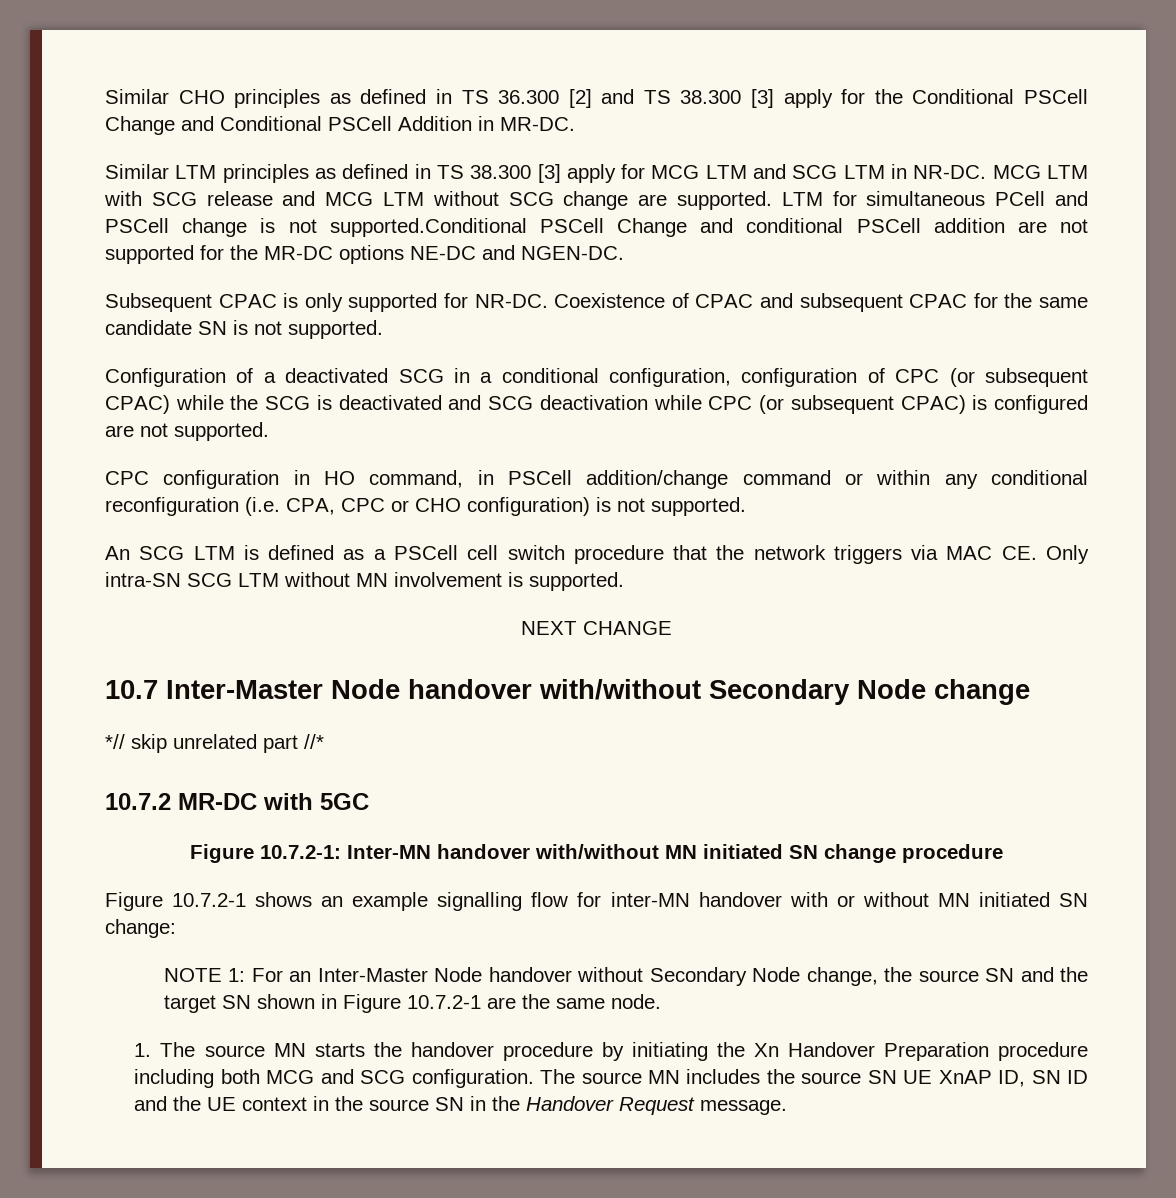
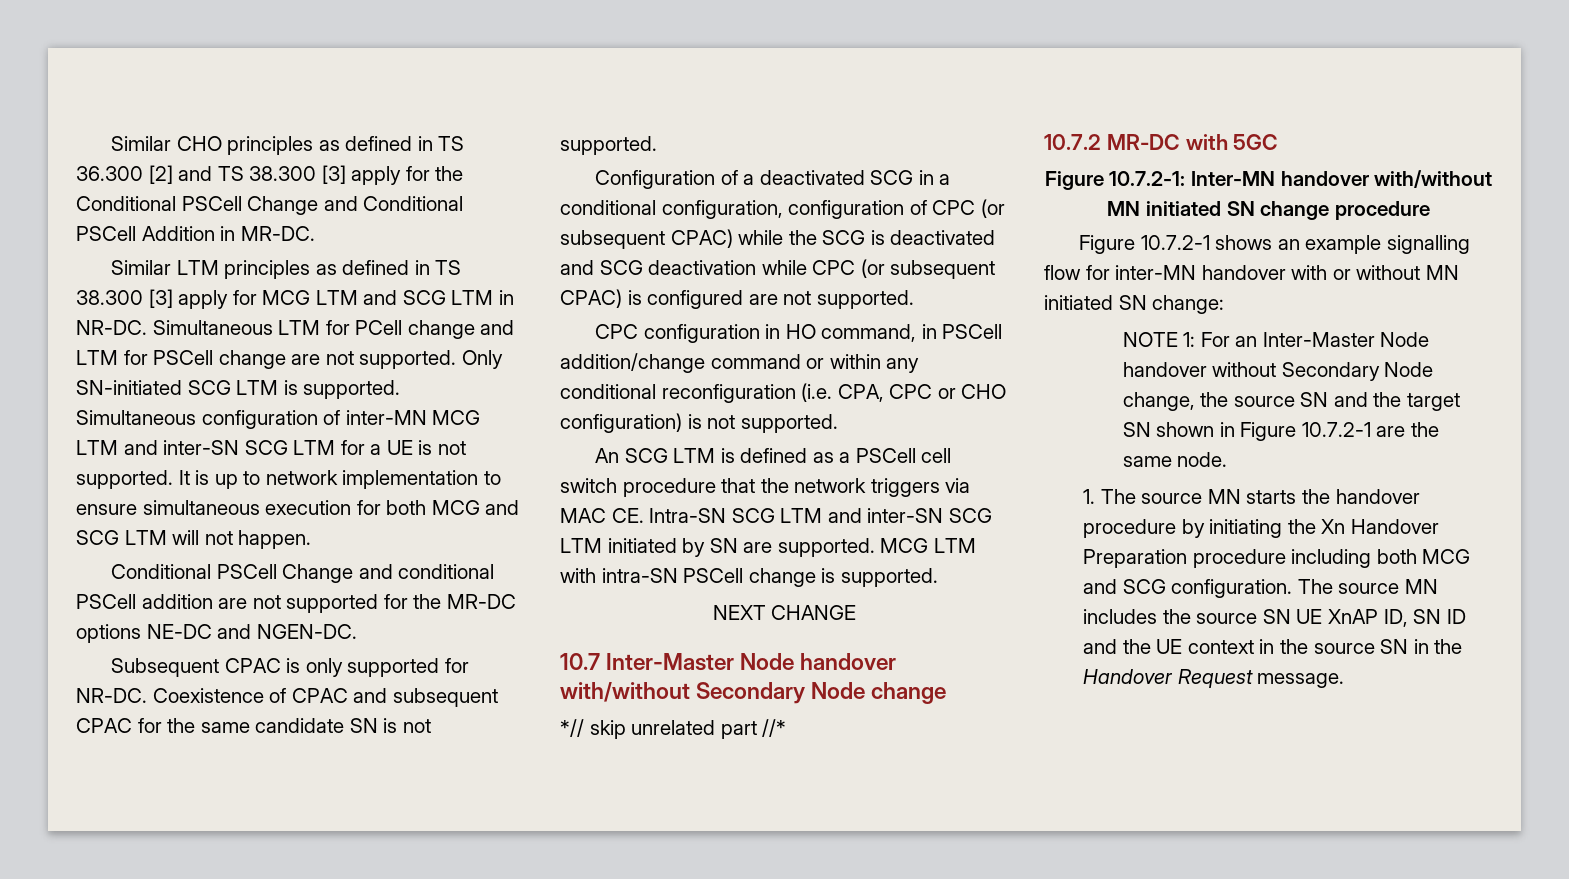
- MCG LTM with SCG release and MCG LTM without SCG change are supported. LTM for simultaneous PCell and PSCell change is not supported.Conditional PSCell Change and conditional PSCell addition are not supported for the MR-DC options NE-DC and NGEN-DC.
+ Simultaneous LTM for PCell change and LTM for PSCell change are not supported. Only SN-initiated SCG LTM is supported. Simultaneous configuration of inter-MN MCG LTM and inter-SN SCG LTM for a UE is not supported. It is up to network implementation to ensure simultaneous execution for both MCG and SCG LTM will not happen.
+ Conditional PSCell Change and conditional PSCell addition are not supported for the MR-DC options NE-DC and NGEN-DC.
- An SCG LTM is defined as a PSCell cell switch procedure that the network triggers via MAC CE. Only intra-SN SCG LTM without MN involvement is supported.
+ An SCG LTM is defined as a PSCell cell switch procedure that the network triggers via MAC CE. Intra-SN SCG LTM and inter-SN SCG LTM initiated by SN are supported. MCG LTM with intra-SN PSCell change is supported.

